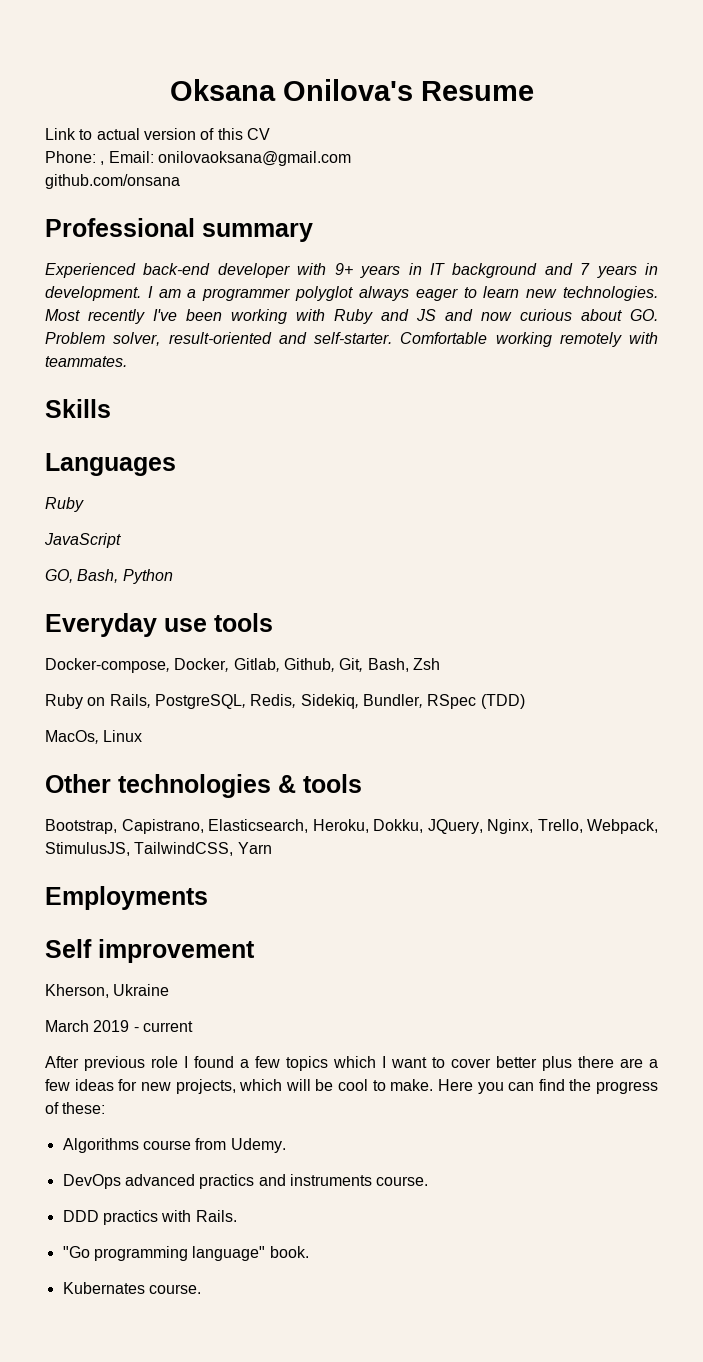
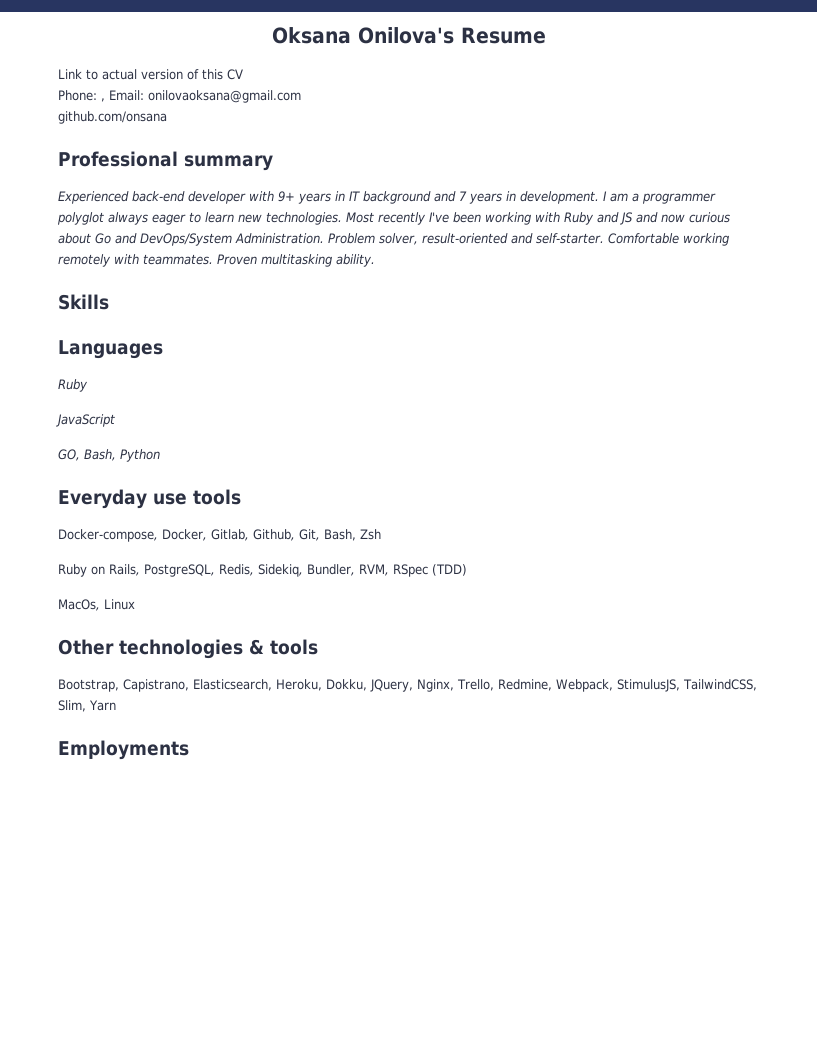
- Most recently I've been working with Ruby and JS and now curious about GO. Problem solver, result-oriented and self-starter.
+ Most recently I've been working with Ruby and JS and now curious about Go and DevOps/System Administration. Problem solver, result-oriented and self-starter.
+ Proven multitasking ability.
- Ruby on Rails, PostgreSQL, Redis, Sidekiq, Bundler, RSpec (TDD)
+ Ruby on Rails, PostgreSQL, Redis, Sidekiq, Bundler, RVM, RSpec (TDD)
- Bootstrap, Capistrano, Elasticsearch, Heroku, Dokku, JQuery, Nginx, Trello, Webpack, StimulusJS, TailwindCSS, Yarn
+ Bootstrap, Capistrano, Elasticsearch, Heroku, Dokku, JQuery, Nginx, Trello, Redmine, Webpack, StimulusJS, TailwindCSS, Slim, Yarn
- Self improvement
- Kherson, Ukraine
- March 2019 - current
- After previous role I found a few topics which I want to cover better plus there are a few ideas for new projects, which will be cool to make. Here you can find the progress of these:
- Algorithms course from Udemy.
- DevOps advanced practics and instruments course.
- DDD practics with Rails.
- "Go programming language" book.
- Kubernates course.

